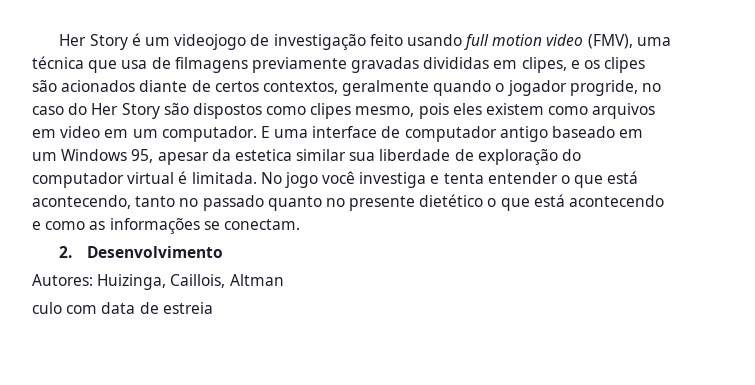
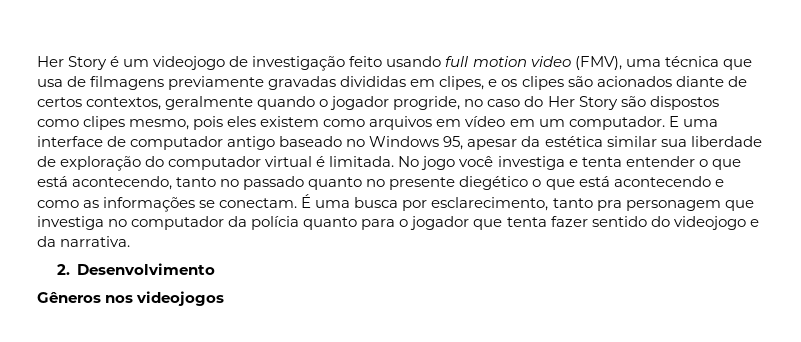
- Her Story é um videojogo de investigação feito usando full motion video (FMV), uma técnica que usa de filmagens previamente gravadas divididas em clipes, e os clipes são acionados diante de certos contextos, geralmente quando o jogador progride, no caso do Her Story são dispostos como clipes mesmo, pois eles existem como arquivos em video em um computador.
+ Her Story é um videojogo de investigação feito usando full motion video (FMV), uma técnica que usa de filmagens previamente gravadas divididas em clipes, e os clipes são acionados diante de certos contextos, geralmente quando o jogador progride, no caso do Her Story são dispostos como clipes mesmo, pois eles existem como arquivos em vídeo em um computador.
- E uma interface de computador antigo baseado em um Windows 95, apesar da estetica similar sua liberdade de exploração do computador virtual é limitada.
+ E uma interface de computador antigo baseado no Windows 95, apesar da estética similar sua liberdade de exploração do computador virtual é limitada.
- No jogo você investiga e tenta entender o que está acontecendo, tanto no passado quanto no presente dietético o que está acontecendo e como as informações se conectam.
+ No jogo você investiga e tenta entender o que está acontecendo, tanto no passado quanto no presente diegético o que está acontecendo e como as informações se conectam. É uma busca por esclarecimento, tanto pra personagem que investiga no computador da polícia quanto para o jogador que tenta fazer sentido do videojogo e da narrativa.
  2. Desenvolvimento
- Autores: Huizinga, Caillois, Altman
- culo com data de estreia
+ Gêneros nos videojogos

